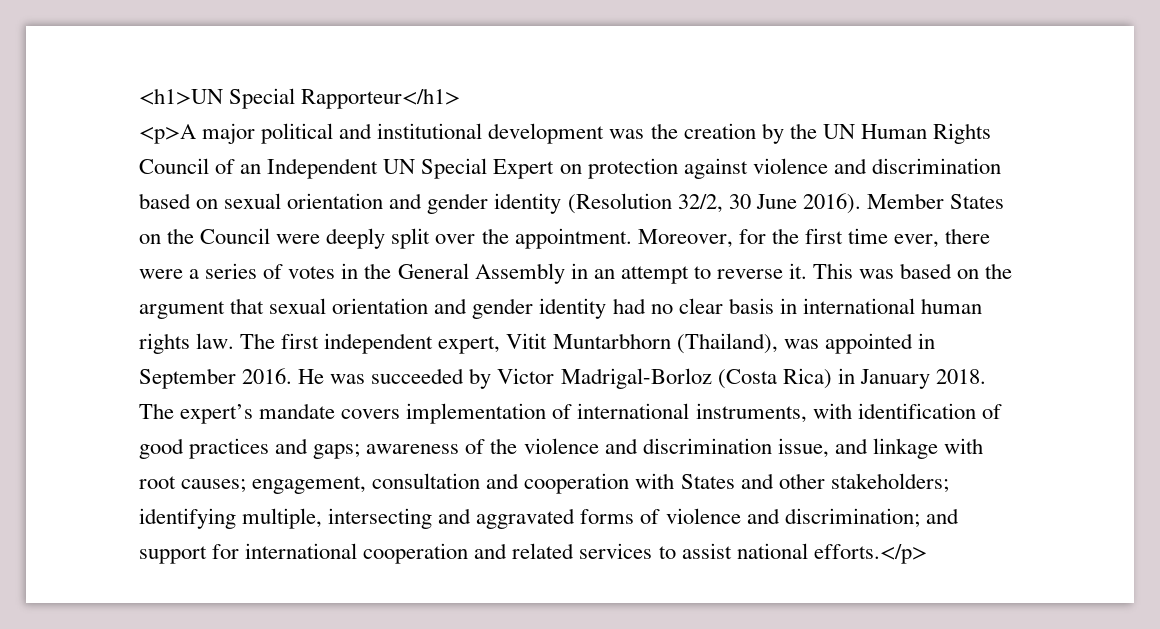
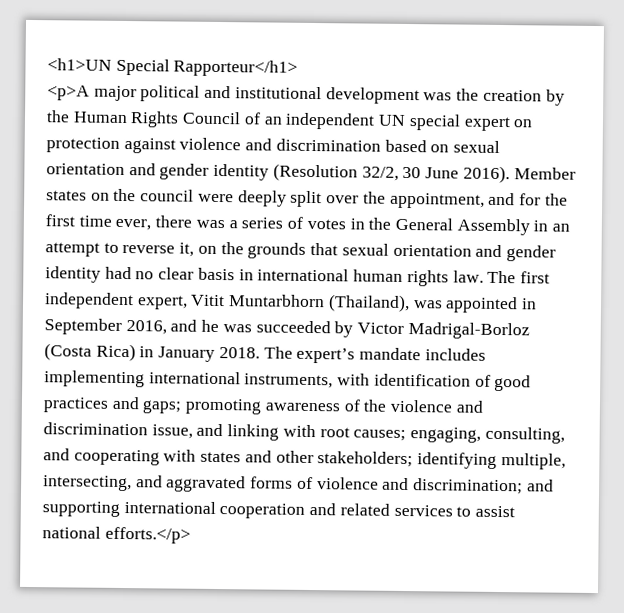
- <p>A major political and institutional development was the creation by the UN Human Rights Council of an Independent UN Special Expert on protection against violence and discrimination based on sexual orientation and gender identity (Resolution 32/2, 30 June 2016).
+ <p>A major political and institutional development was the creation by the Human Rights Council of an independent UN special expert on protection against violence and discrimination based on sexual orientation and gender identity (Resolution 32/2, 30 June 2016).
- Member States on the Council were deeply split over the appointment. Moreover, for the first time ever, there were a series of votes in the General Assembly in an attempt to reverse it. This was based on the argument that sexual orientation and gender identity had no clear basis in international human rights law.
+ Member states on the council were deeply split over the appointment, and for the first time ever, there was a series of votes in the General Assembly in an attempt to reverse it, on the grounds that sexual orientation and gender identity had no clear basis in international human rights law.
- The first independent expert, Vitit Muntarbhorn (Thailand), was appointed in September 2016. He was succeeded by Victor Madrigal-Borloz (Costa Rica) in January 2018.
+ The first independent expert, Vitit Muntarbhorn (Thailand), was appointed in September 2016, and he was succeeded by Victor Madrigal-Borloz (Costa Rica) in January 2018.
- The expert’s mandate covers implementation of international instruments, with identification of good practices and gaps; awareness of the violence and discrimination issue, and linkage with root causes; engagement, consultation and cooperation with States and other stakeholders; identifying multiple, intersecting and aggravated forms of violence and discrimination; and support for international cooperation and related services to assist national efforts.</p>
+ The expert’s mandate includes implementing international instruments, with identification of good practices and gaps; promoting awareness of the violence and discrimination issue, and linking with root causes; engaging, consulting, and cooperating with states and other stakeholders; identifying multiple, intersecting, and aggravated forms of violence and discrimination; and supporting international cooperation and related services to assist national efforts.</p>

